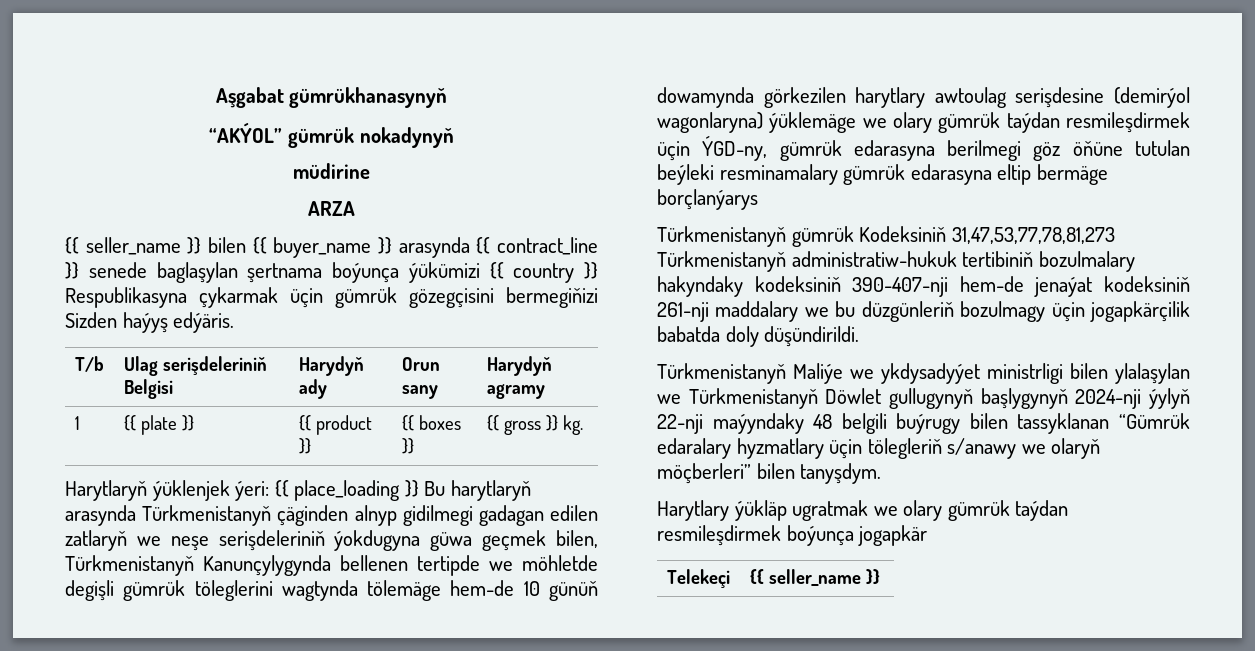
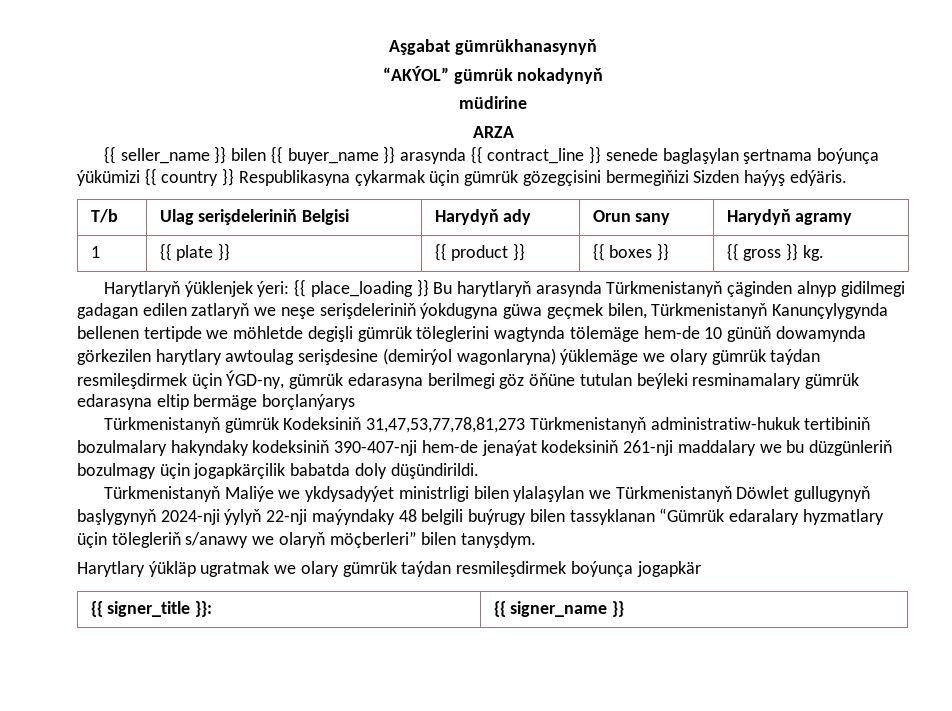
- Telekeçi | {{ seller_name }}
+ {{ signer_title }}: | {{ signer_name }}

